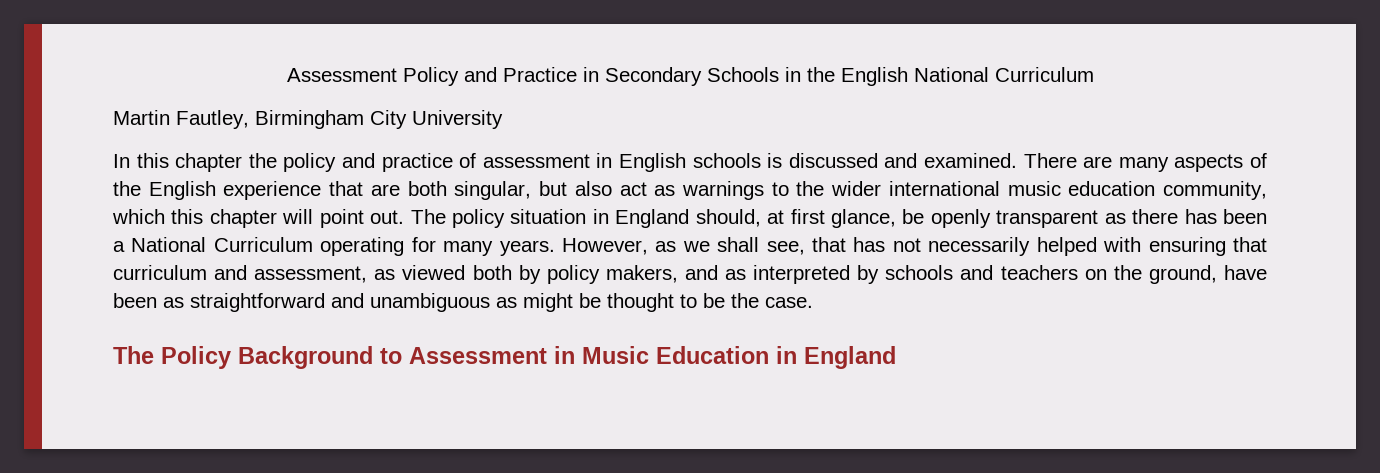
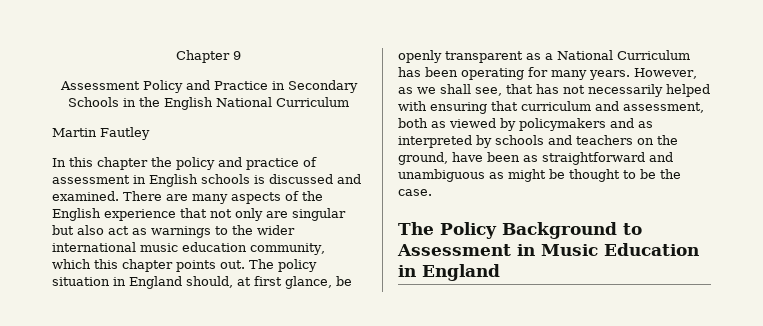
+ Chapter 9
- Martin Fautley, Birmingham City University
+ Martin Fautley
- There are many aspects of the English experience that are both singular, but also act as warnings to the wider international music education community, which this chapter will point out.
+ There are many aspects of the English experience that not only are singular but also act as warnings to the wider international music education community, which this chapter points out.
- The policy situation in England should, at first glance, be openly transparent as there has been a National Curriculum operating for many years.
+ The policy situation in England should, at first glance, be openly transparent as a National Curriculum has been operating for many years.
- However, as we shall see, that has not necessarily helped with ensuring that curriculum and assessment, as viewed both by policy makers, and as interpreted by schools and teachers on the ground, have been as straightforward and unambiguous as might be thought to be the case.
+ However, as we shall see, that has not necessarily helped with ensuring that curriculum and assessment, both as viewed by policymakers and as interpreted by schools and teachers on the ground, have been as straightforward and unambiguous as might be thought to be the case.

